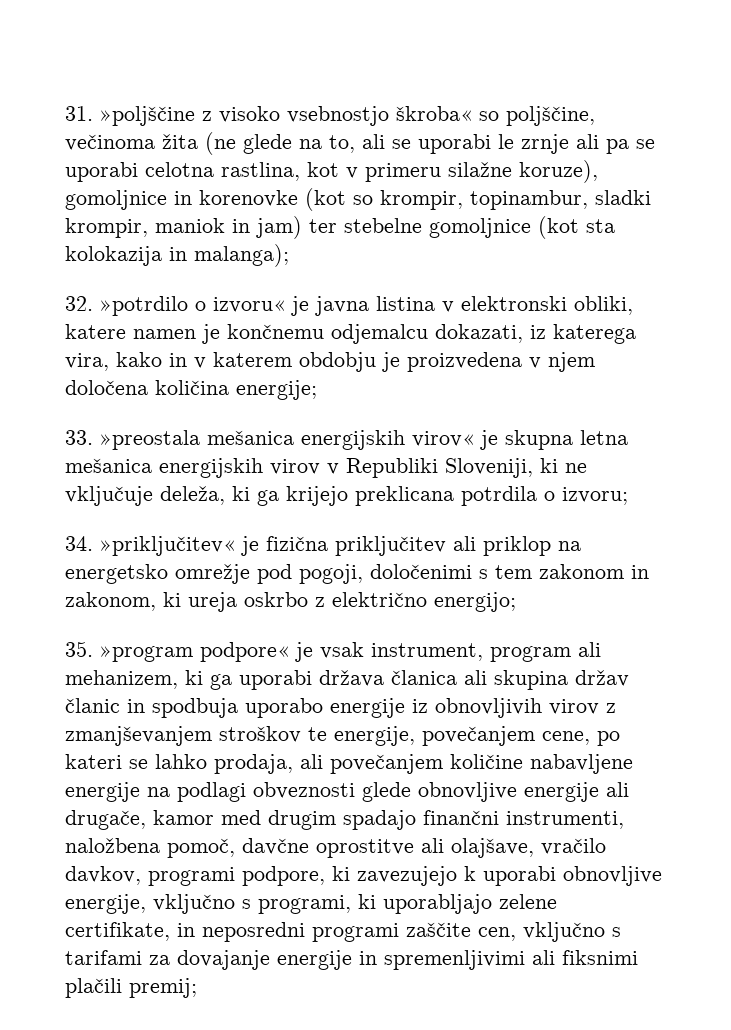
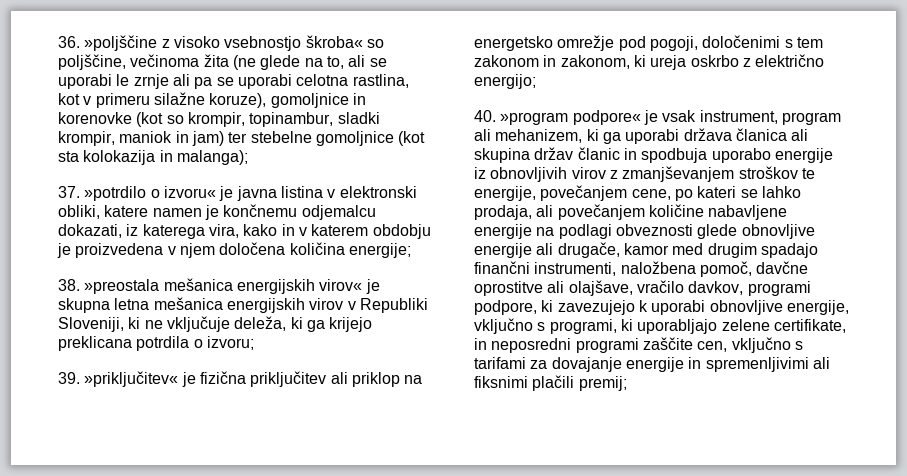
- 31. »poljščine z visoko vsebnostjo škroba« so poljščine, večinoma žita (ne glede na to, ali se uporabi le zrnje ali pa se uporabi celotna rastlina, kot v primeru silažne koruze), gomoljnice in korenovke (kot so krompir, topinambur, sladki krompir, maniok in jam) ter stebelne gomoljnice (kot sta kolokazija in malanga);
+ 36. »poljščine z visoko vsebnostjo škroba« so poljščine, večinoma žita (ne glede na to, ali se uporabi le zrnje ali pa se uporabi celotna rastlina, kot v primeru silažne koruze), gomoljnice in korenovke (kot so krompir, topinambur, sladki krompir, maniok in jam) ter stebelne gomoljnice (kot sta kolokazija in malanga);
- 32. »potrdilo o izvoru« je javna listina v elektronski obliki, katere namen je končnemu odjemalcu dokazati, iz katerega vira, kako in v katerem obdobju je proizvedena v njem določena količina energije;
+ 37. »potrdilo o izvoru« je javna listina v elektronski obliki, katere namen je končnemu odjemalcu dokazati, iz katerega vira, kako in v katerem obdobju je proizvedena v njem določena količina energije;
- 33. »preostala mešanica energijskih virov« je skupna letna mešanica energijskih virov v Republiki Sloveniji, ki ne vključuje deleža, ki ga krijejo preklicana potrdila o izvoru;
+ 38. »preostala mešanica energijskih virov« je skupna letna mešanica energijskih virov v Republiki Sloveniji, ki ne vključuje deleža, ki ga krijejo preklicana potrdila o izvoru;
- 34. »priključitev« je fizična priključitev ali priklop na energetsko omrežje pod pogoji, določenimi s tem zakonom in zakonom, ki ureja oskrbo z električno energijo;
+ 39. »priključitev« je fizična priključitev ali priklop na energetsko omrežje pod pogoji, določenimi s tem zakonom in zakonom, ki ureja oskrbo z električno energijo;
- 35. »program podpore« je vsak instrument, program ali mehanizem, ki ga uporabi država članica ali skupina držav članic in spodbuja uporabo energije iz obnovljivih virov z zmanjševanjem stroškov te energije, povečanjem cene, po kateri se lahko prodaja, ali povečanjem količine nabavljene energije na podlagi obveznosti glede obnovljive energije ali drugače, kamor med drugim spadajo finančni instrumenti, naložbena pomoč, davčne oprostitve ali olajšave, vračilo davkov, programi podpore, ki zavezujejo k uporabi obnovljive energije, vključno s programi, ki uporabljajo zelene certifikate, in neposredni programi zaščite cen, vključno s tarifami za dovajanje energije in spremenljivimi ali fiksnimi plačili premij;
+ 40. »program podpore« je vsak instrument, program ali mehanizem, ki ga uporabi država članica ali skupina držav članic in spodbuja uporabo energije iz obnovljivih virov z zmanjševanjem stroškov te energije, povečanjem cene, po kateri se lahko prodaja, ali povečanjem količine nabavljene energije na podlagi obveznosti glede obnovljive energije ali drugače, kamor med drugim spadajo finančni instrumenti, naložbena pomoč, davčne oprostitve ali olajšave, vračilo davkov, programi podpore, ki zavezujejo k uporabi obnovljive energije, vključno s programi, ki uporabljajo zelene certifikate, in neposredni programi zaščite cen, vključno s tarifami za dovajanje energije in spremenljivimi ali fiksnimi plačili premij;

